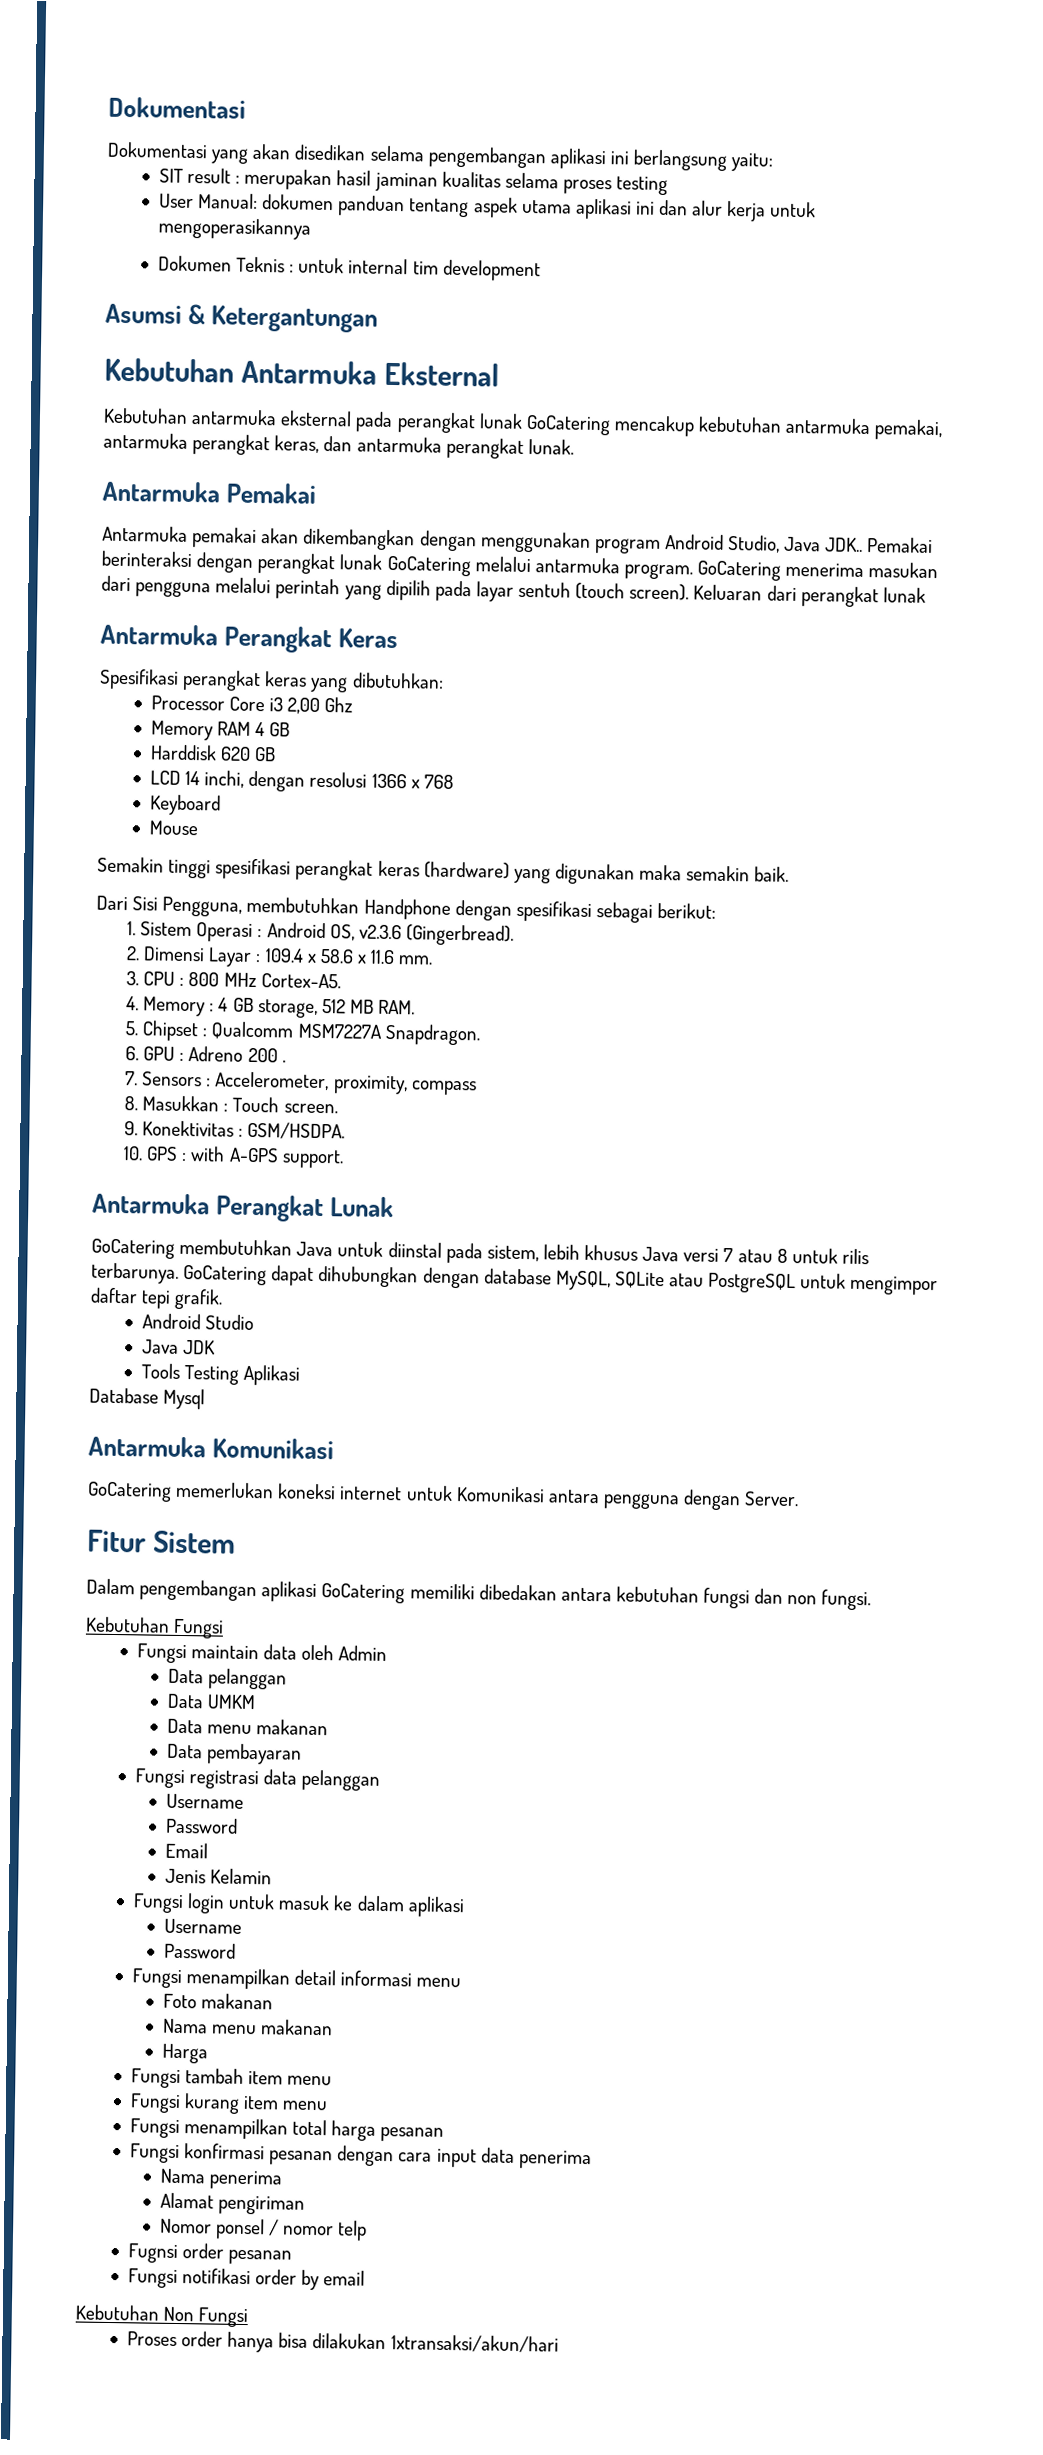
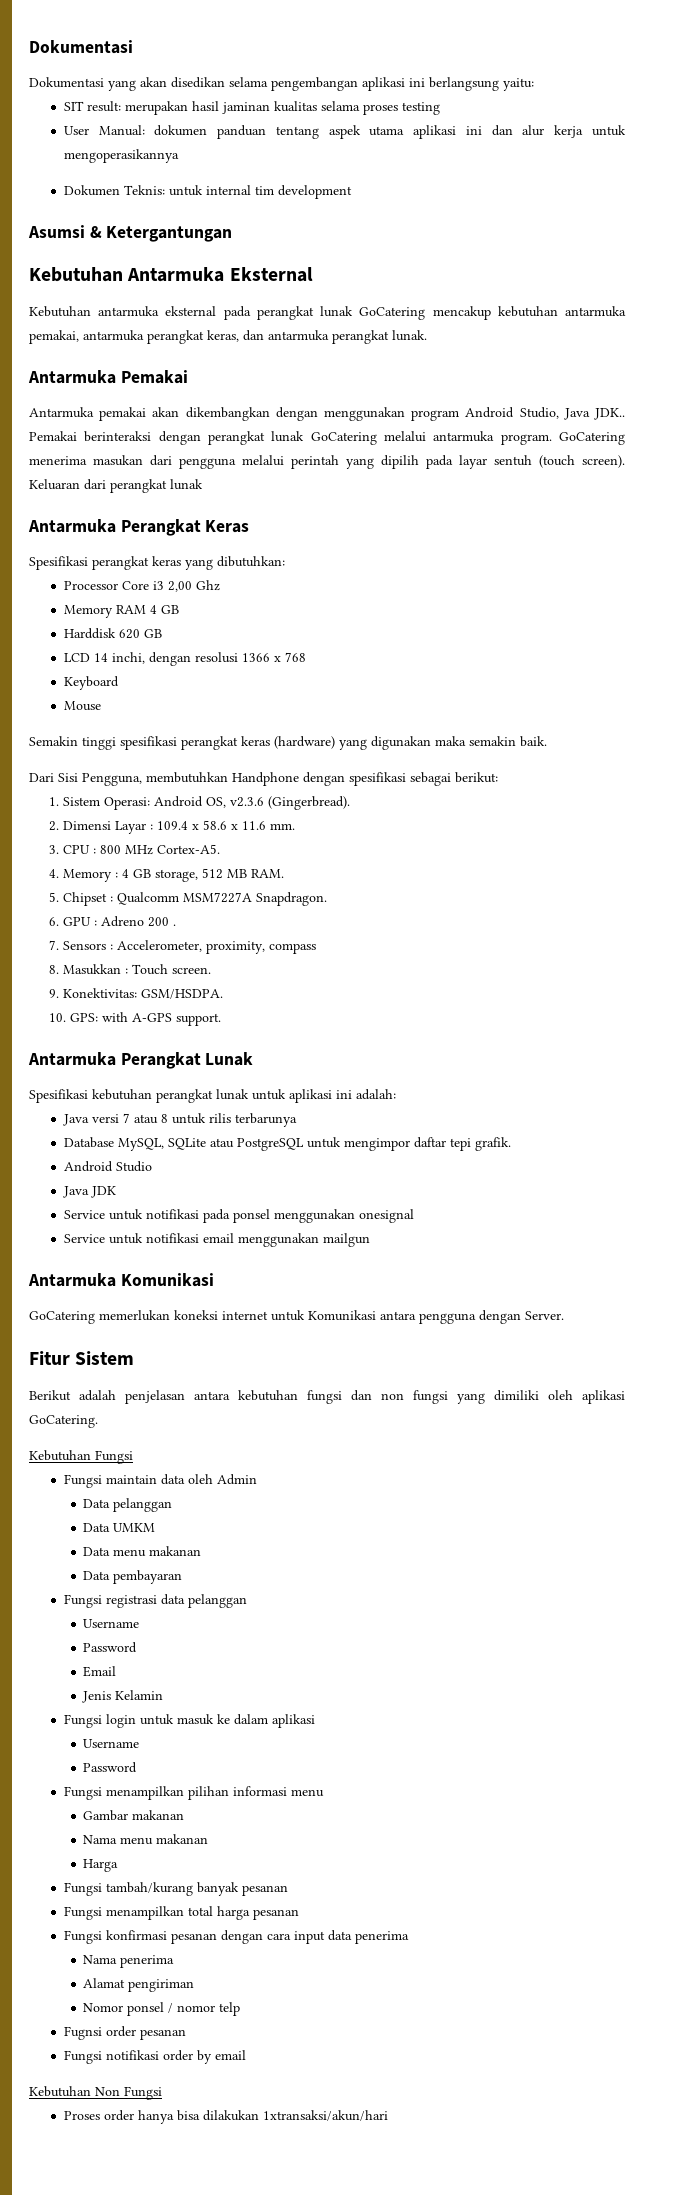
- SIT result : merupakan hasil jaminan kualitas selama proses testing
+ SIT result: merupakan hasil jaminan kualitas selama proses testing
- Dokumen Teknis : untuk internal tim development
+ Dokumen Teknis: untuk internal tim development
- 1. Sistem Operasi : Android OS, v2.3.6 (Gingerbread).
+ 1. Sistem Operasi: Android OS, v2.3.6 (Gingerbread).
- 9. Konektivitas : GSM/HSDPA.
+ 9. Konektivitas: GSM/HSDPA.
- 10. GPS : with A-GPS support.
+ 10. GPS: with A-GPS support.
- GoCatering membutuhkan Java untuk diinstal pada sistem, lebih khusus Java versi 7 atau 8 untuk rilis terbarunya. GoCatering dapat dihubungkan dengan database MySQL, SQLite atau PostgreSQL untuk mengimpor daftar tepi grafik.
+ Spesifikasi kebutuhan perangkat lunak untuk aplikasi ini adalah:
+ Java versi 7 atau 8 untuk rilis terbarunya
+ Database MySQL, SQLite atau PostgreSQL untuk mengimpor daftar tepi grafik.
- Tools Testing Aplikasi
- Database Mysql
+ Service untuk notifikasi pada ponsel menggunakan onesignal
+ Service untuk notifikasi email menggunakan mailgun
- Dalam pengembangan aplikasi GoCatering memiliki dibedakan antara kebutuhan fungsi dan non fungsi.
+ Berikut adalah penjelasan antara kebutuhan fungsi dan non fungsi yang dimiliki oleh aplikasi GoCatering.
- Fungsi menampilkan detail informasi menu
+ Fungsi menampilkan pilihan informasi menu
- Foto makanan
+ Gambar makanan
- Fungsi tambah item menu
- Fungsi kurang item menu
+ Fungsi tambah/kurang banyak pesanan

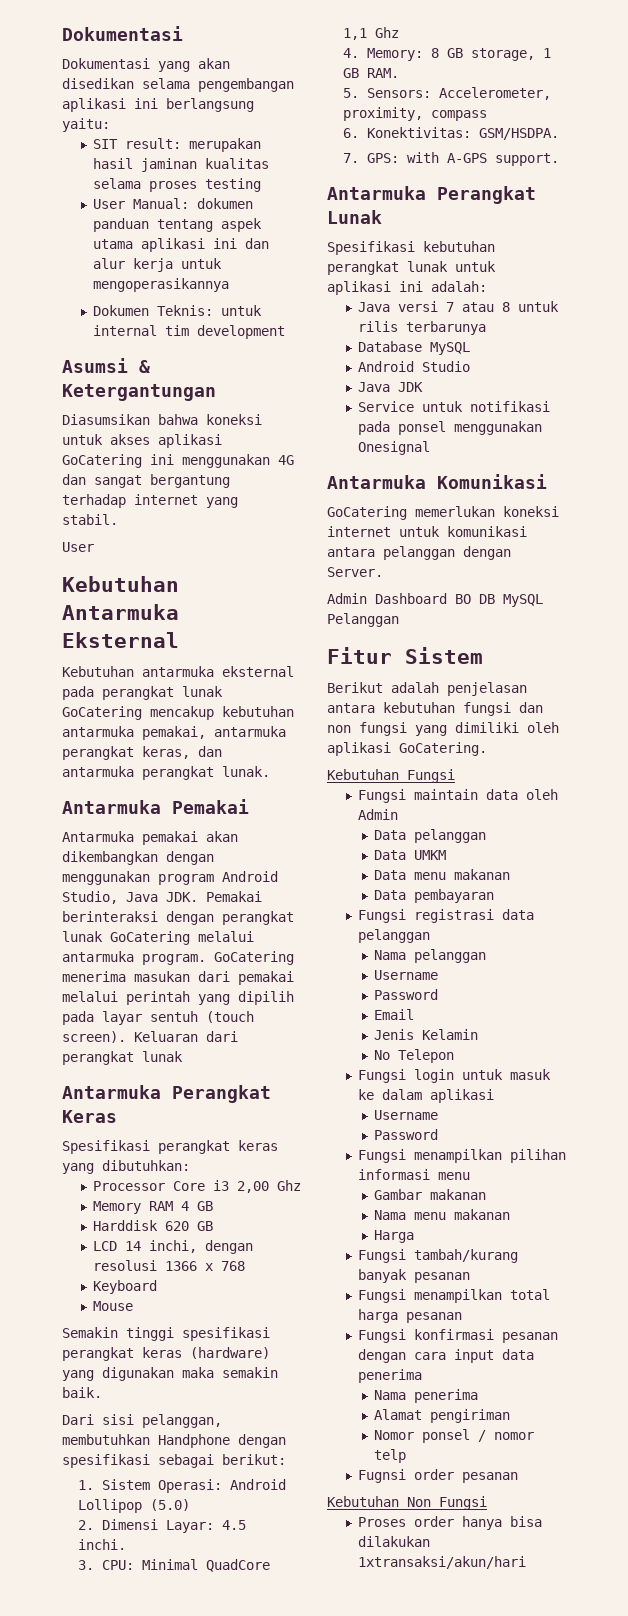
+ Diasumsikan bahwa koneksi untuk akses aplikasi GoCatering ini menggunakan 4G dan sangat bergantung terhadap internet yang stabil.
+ User
- Antarmuka pemakai akan dikembangkan dengan menggunakan program Android Studio, Java JDK.. Pemakai berinteraksi dengan perangkat lunak GoCatering melalui antarmuka program.
+ Antarmuka pemakai akan dikembangkan dengan menggunakan program Android Studio, Java JDK. Pemakai berinteraksi dengan perangkat lunak GoCatering melalui antarmuka program.
- GoCatering menerima masukan dari pengguna melalui perintah yang dipilih pada layar sentuh (touch screen).
+ GoCatering menerima masukan dari pemakai melalui perintah yang dipilih pada layar sentuh (touch screen).
- Dari Sisi Pengguna, membutuhkan Handphone dengan spesifikasi sebagai berikut:
+ Dari sisi pelanggan, membutuhkan Handphone dengan spesifikasi sebagai berikut:
- 1. Sistem Operasi: Android OS, v2.3.6 (Gingerbread).
+ 1. Sistem Operasi: Android Lollipop (5.0)
- 2. Dimensi Layar : 109.4 x 58.6 x 11.6 mm.
- 3. CPU : 800 MHz Cortex-A5.
- 4. Memory : 4 GB storage, 512 MB RAM.
- 5. Chipset : Qualcomm MSM7227A Snapdragon.
- 6. GPU : Adreno 200 .
- 7. Sensors : Accelerometer, proximity, compass
- 8. Masukkan : Touch screen.
- 9. Konektivitas: GSM/HSDPA.
+ 2. Dimensi Layar: 4.5 inchi.
+ 3. CPU: Minimal QuadCore 1,1 Ghz
+ 4. Memory: 8 GB storage, 1 GB RAM.
+ 5. Sensors: Accelerometer, proximity, compass
+ 6. Konektivitas: GSM/HSDPA.
- 10. GPS: with A-GPS support.
+ 7. GPS: with A-GPS support.
- Database MySQL, SQLite atau PostgreSQL untuk mengimpor daftar tepi grafik.
+ Database MySQL
- Service untuk notifikasi pada ponsel menggunakan onesignal
- Service untuk notifikasi email menggunakan mailgun
+ Service untuk notifikasi pada ponsel menggunakan Onesignal
- GoCatering memerlukan koneksi internet untuk Komunikasi antara pengguna dengan Server.
+ GoCatering memerlukan koneksi internet untuk komunikasi antara pelanggan dengan Server.
+ Admin Dashboard BO DB MySQL Pelanggan
+ Nama pelanggan
+ No Telepon
- Fungsi notifikasi order by email

